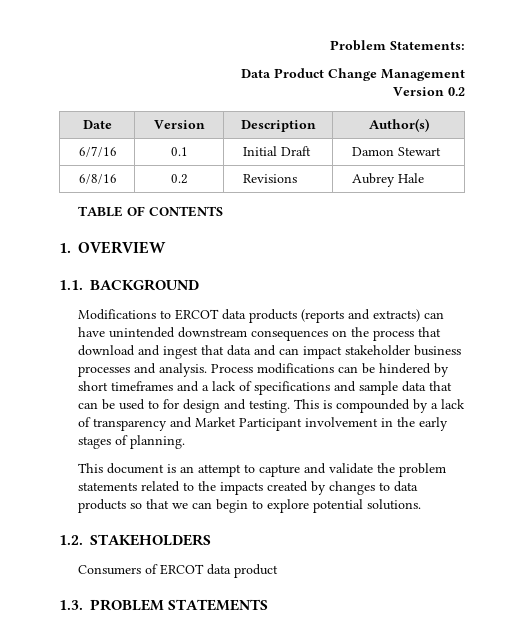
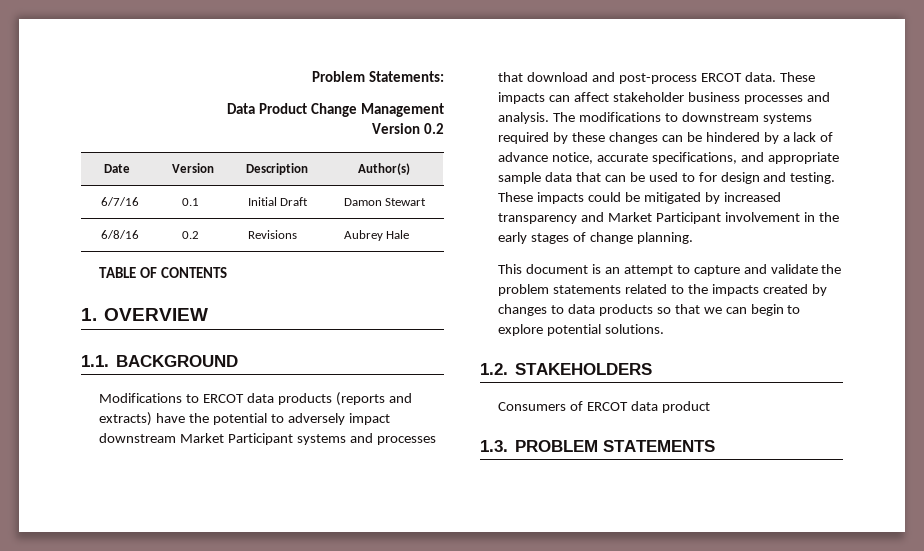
- Modifications to ERCOT data products (reports and extracts) can have unintended downstream consequences on the process that download and ingest that data and can impact stakeholder business processes and analysis.
+ Modifications to ERCOT data products (reports and extracts) have the potential to adversely impact downstream Market Participant systems and processes that download and post-process ERCOT data. These impacts can affect stakeholder business processes and analysis.
- Process modifications can be hindered by short timeframes and a lack of specifications and sample data that can be used to for design and testing.
+ The modifications to downstream systems required by these changes can be hindered by a lack of advance notice, accurate specifications, and appropriate sample data that can be used to for design and testing.
- This is compounded by a lack of transparency and Market Participant involvement in the early stages of planning.
+ These impacts could be mitigated by increased transparency and Market Participant involvement in the early stages of change planning.

